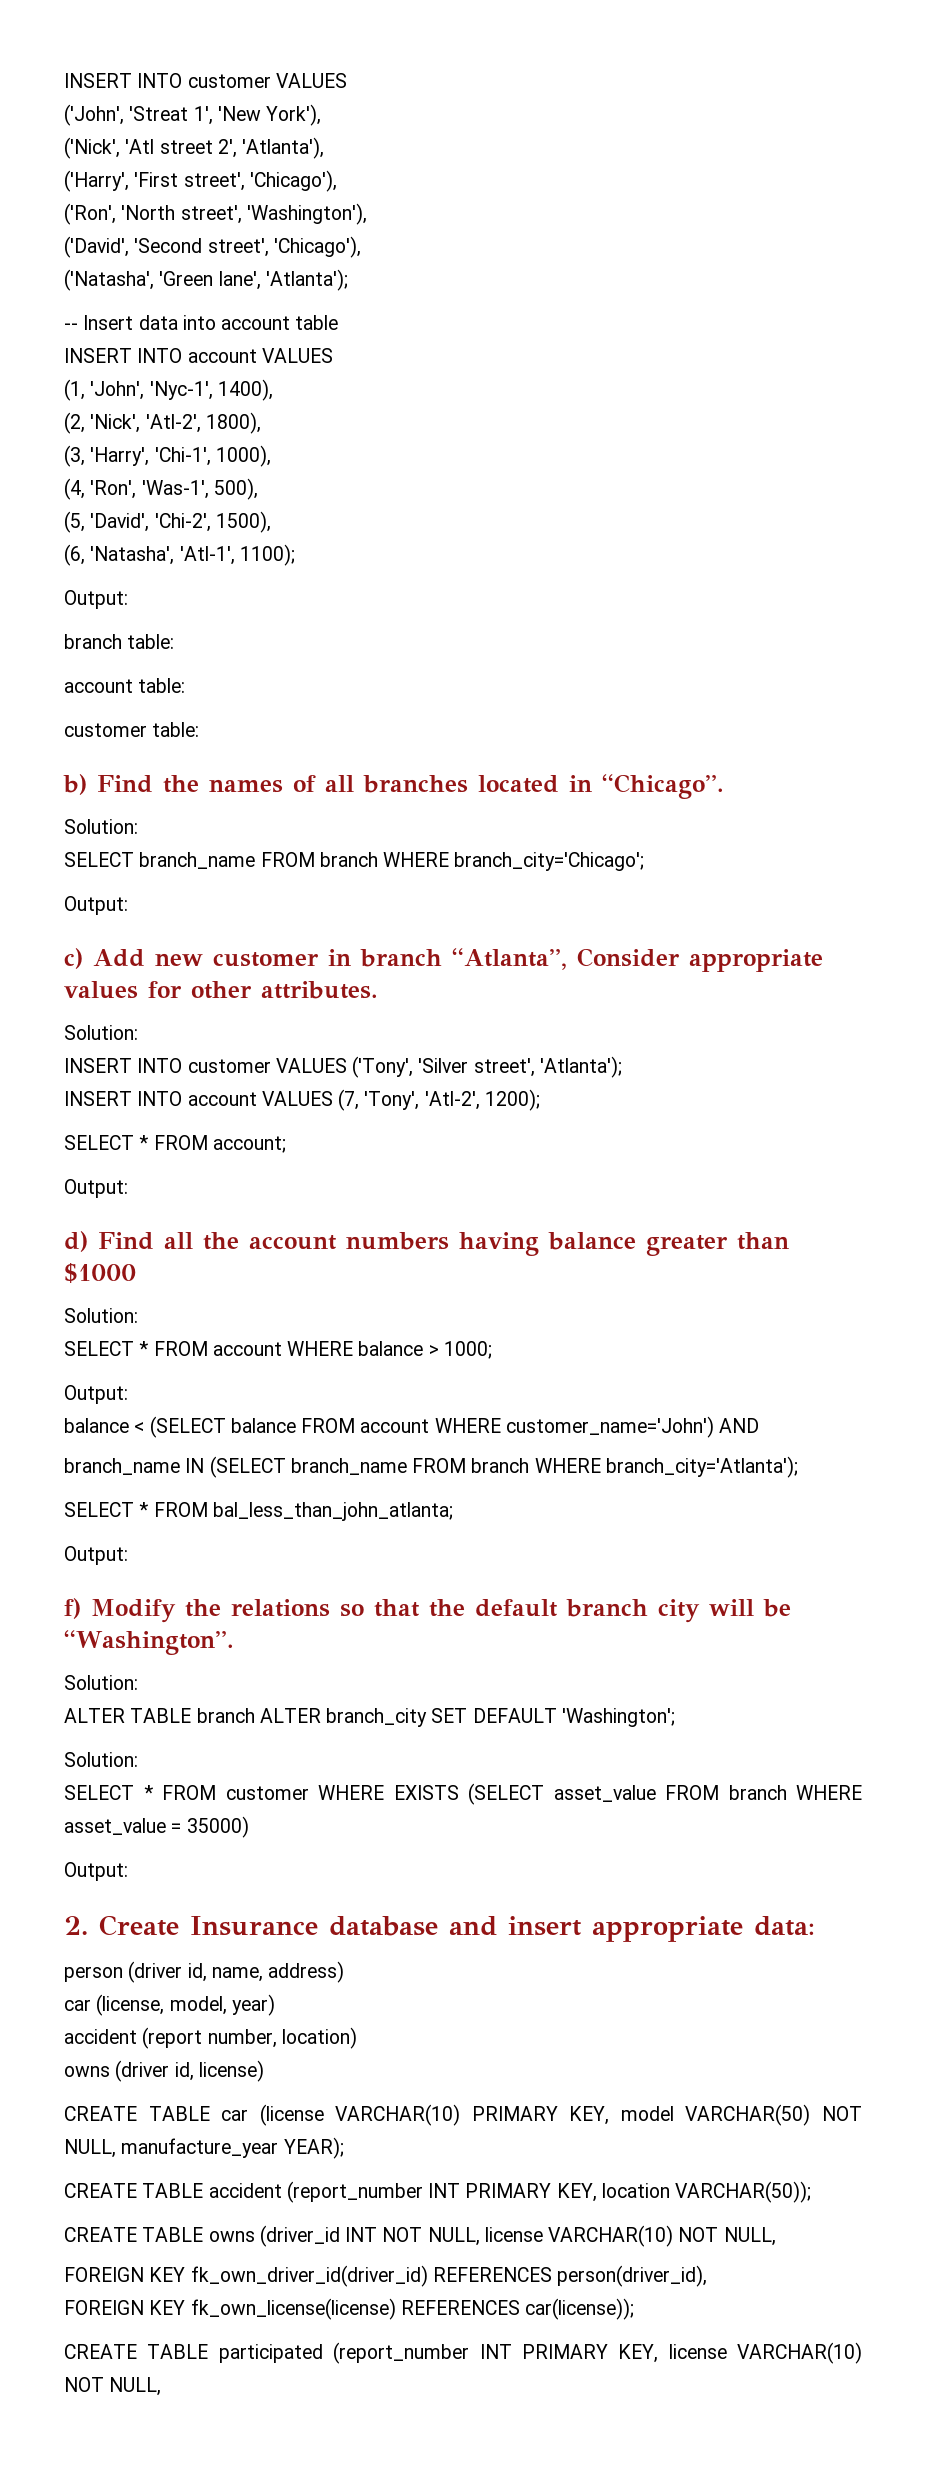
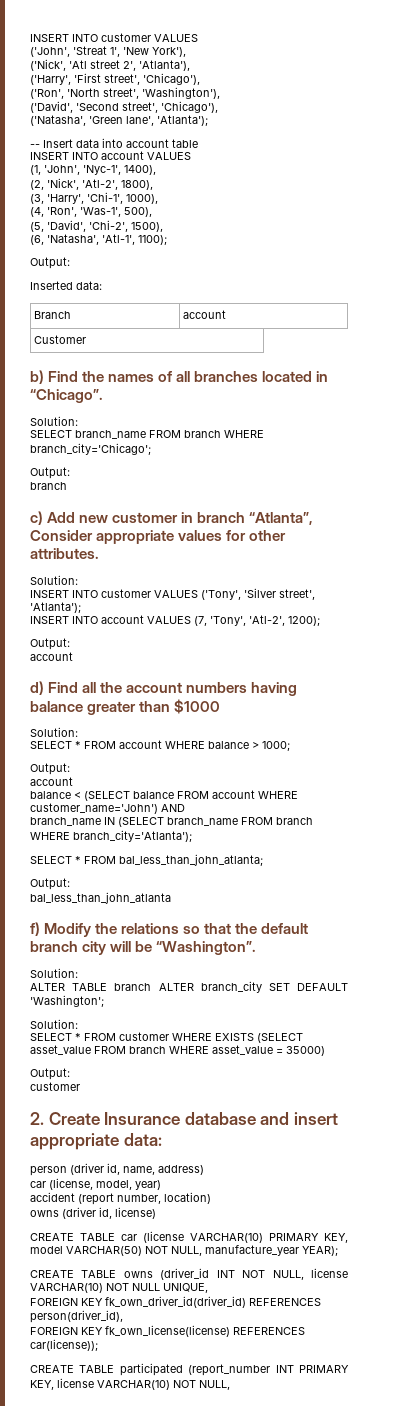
- branch table:
- account table:
- customer table:
+ Inserted data:
+ Branch | account
+ Customer
  SELECT branch_name FROM branch WHERE branch_city='Chicago';
  Output:
+ branch
  INSERT INTO account VALUES (7, 'Tony', 'Atl-2', 1200);
- SELECT * FROM account;
  Output:
+ account
  SELECT * FROM account WHERE balance > 1000;
  Output:
+ account
+ bal_less_than_john_atlanta
  SELECT * FROM customer WHERE EXISTS (SELECT asset_value FROM branch WHERE asset_value = 35000)
  Output:
+ customer
- CREATE TABLE accident (report_number INT PRIMARY KEY, location VARCHAR(50));
- CREATE TABLE owns (driver_id INT NOT NULL, license VARCHAR(10) NOT NULL,
+ CREATE TABLE owns (driver_id INT NOT NULL, license VARCHAR(10) NOT NULL UNIQUE,

